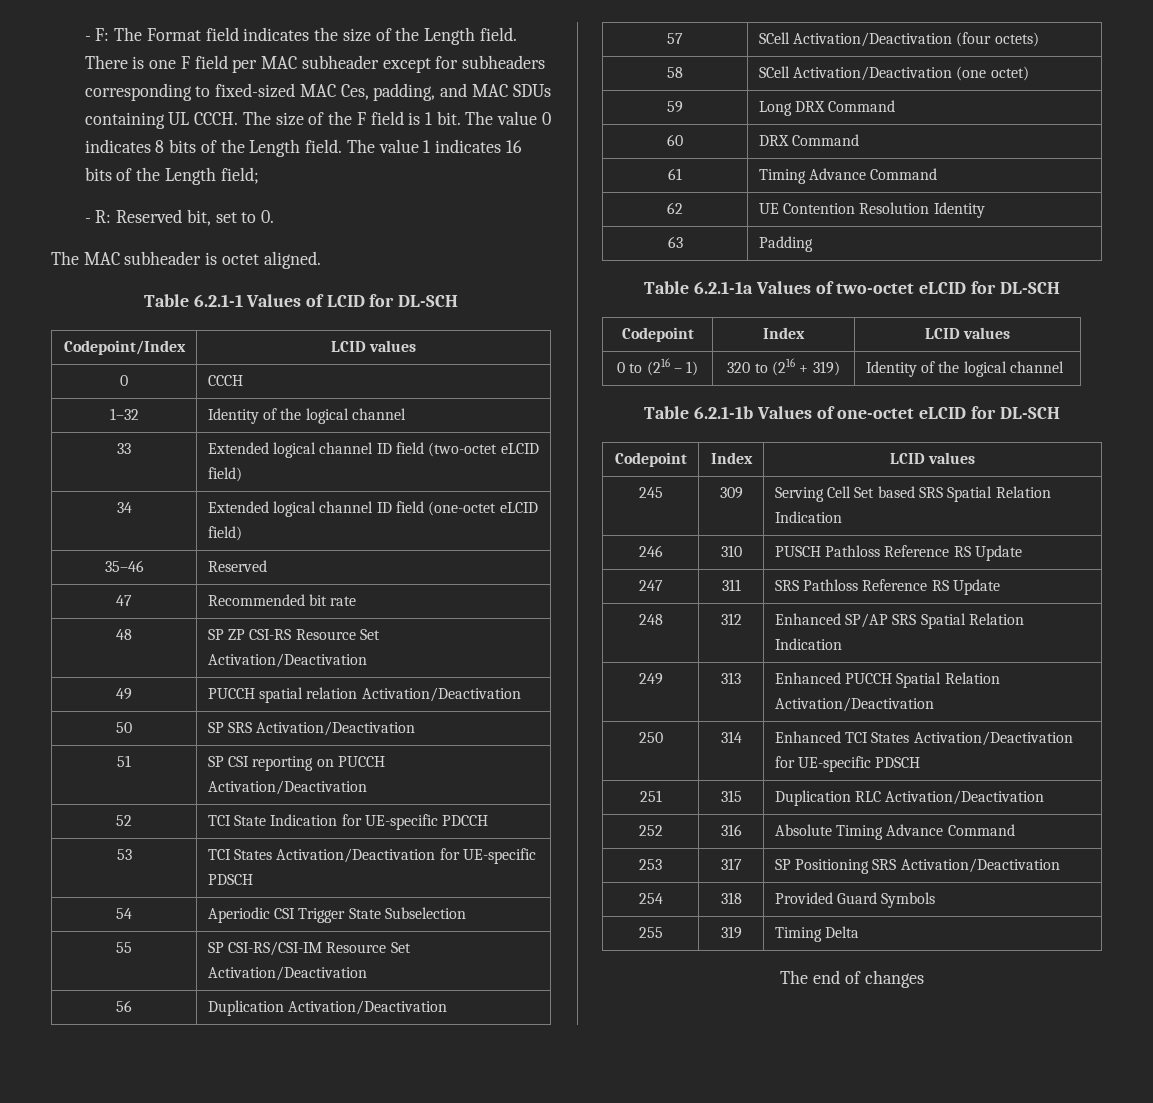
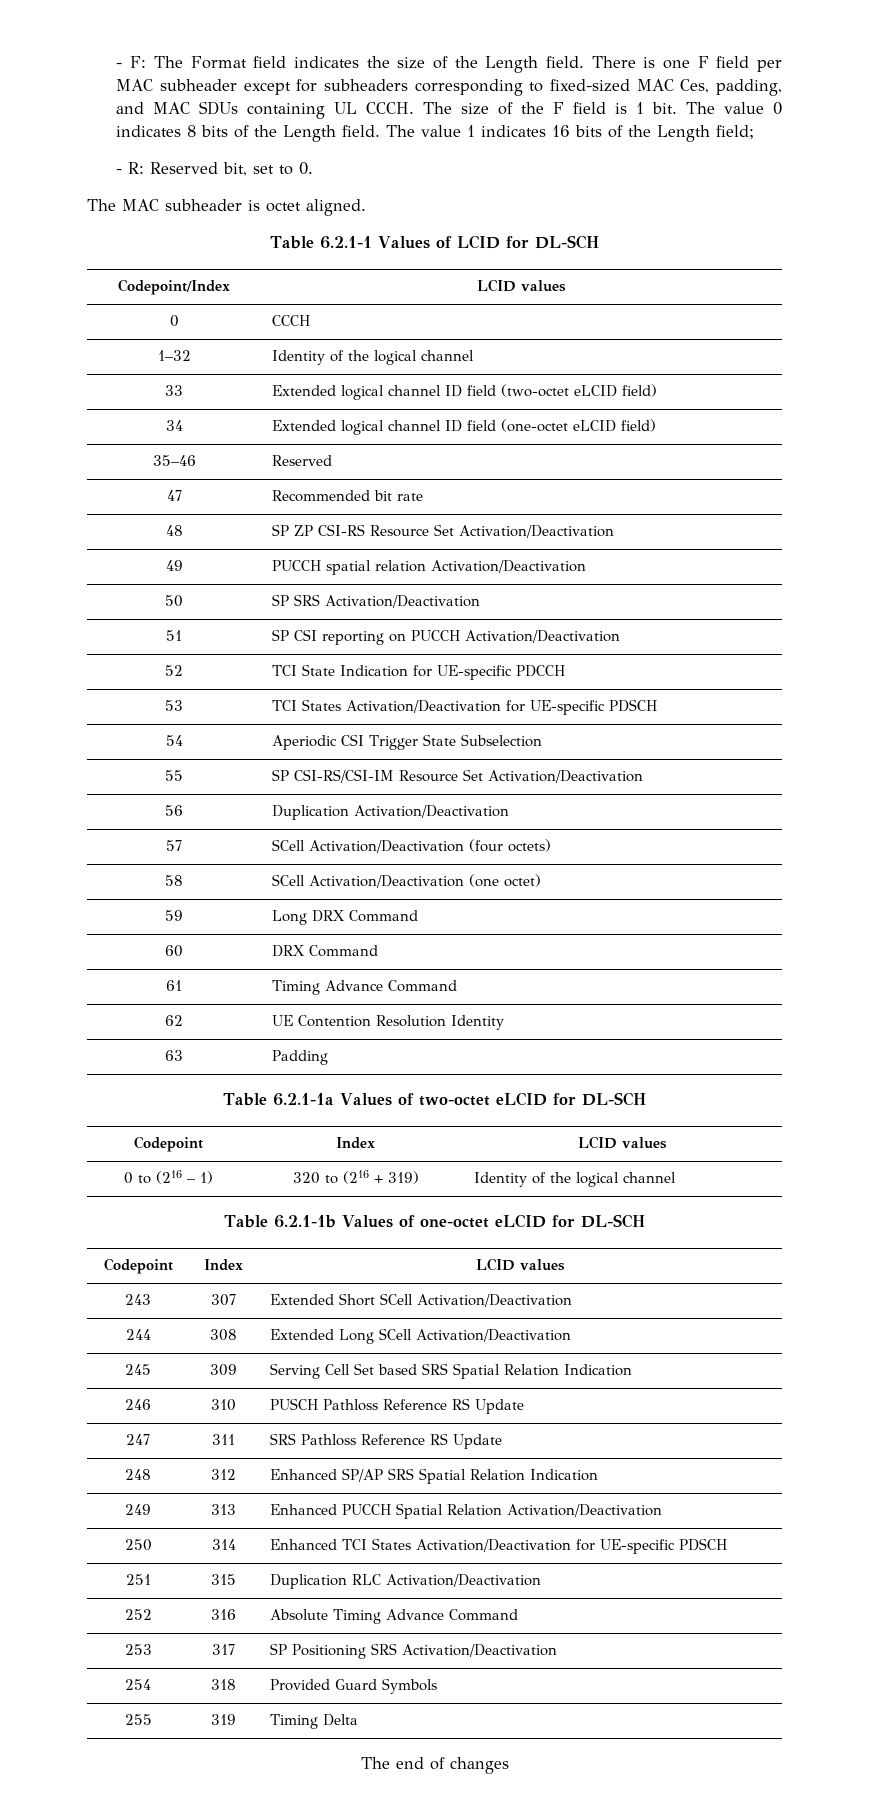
+ 243 | 307 | Extended Short SCell Activation/Deactivation
+ 244 | 308 | Extended Long SCell Activation/Deactivation

